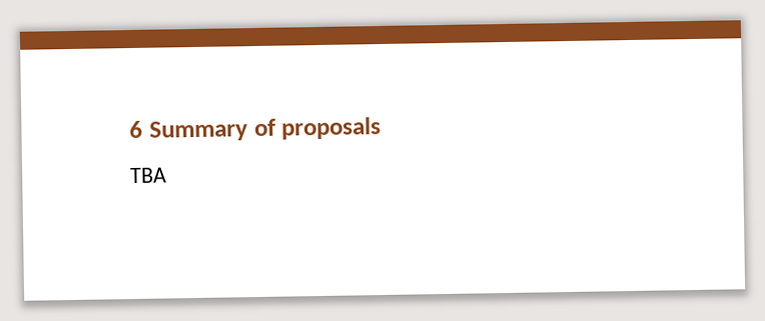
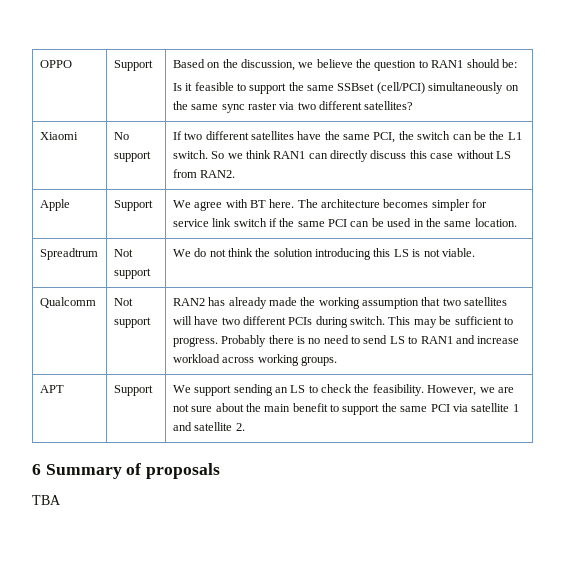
+ OPPO | Support | Based on the discussion, we believe the question to RAN1 should be:
+ Is it feasible to support the same SSBset (cell/PCI) simultaneously on the same sync raster via two different satellites?
+ Xiaomi | No support | If two different satellites have the same PCI, the switch can be the L1 switch. So we think RAN1 can directly discuss this case without LS from RAN2.
+ Apple | Support | We agree with BT here. The architecture becomes simpler for service link switch if the same PCI can be used in the same location.
+ Spreadtrum | Not support | We do not think the solution introducing this LS is not viable.
+ Qualcomm | Not support | RAN2 has already made the working assumption that two satellites will have two different PCIs during switch. This may be sufficient to progress. Probably there is no need to send LS to RAN1 and increase workload across working groups.
+ APT | Support | We support sending an LS to check the feasibility. However, we are not sure about the main benefit to support the same PCI via satellite 1 and satellite 2.

